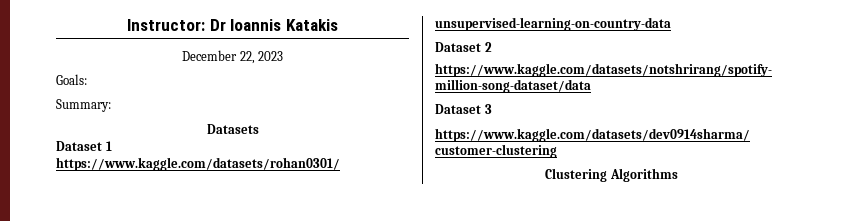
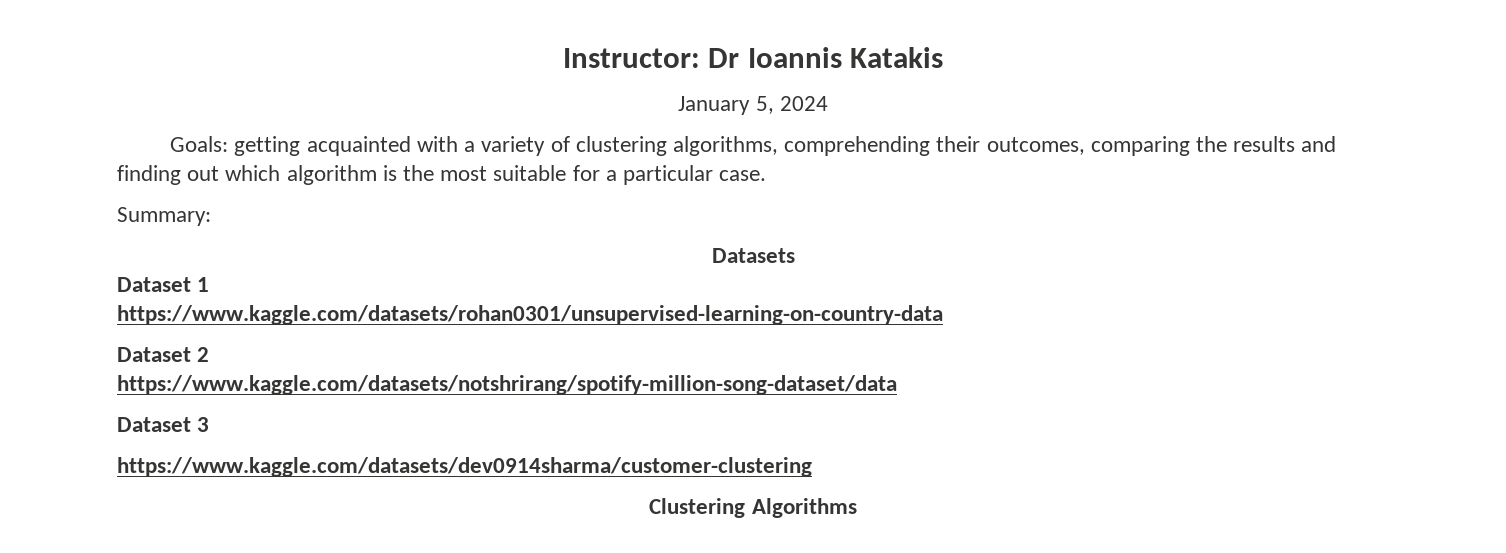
- December 22, 2023
- Goals:
+ January 5, 2024
+ Goals: getting acquainted with a variety of clustering algorithms, comprehending their outcomes, comparing the results and finding out which algorithm is the most suitable for a particular case.

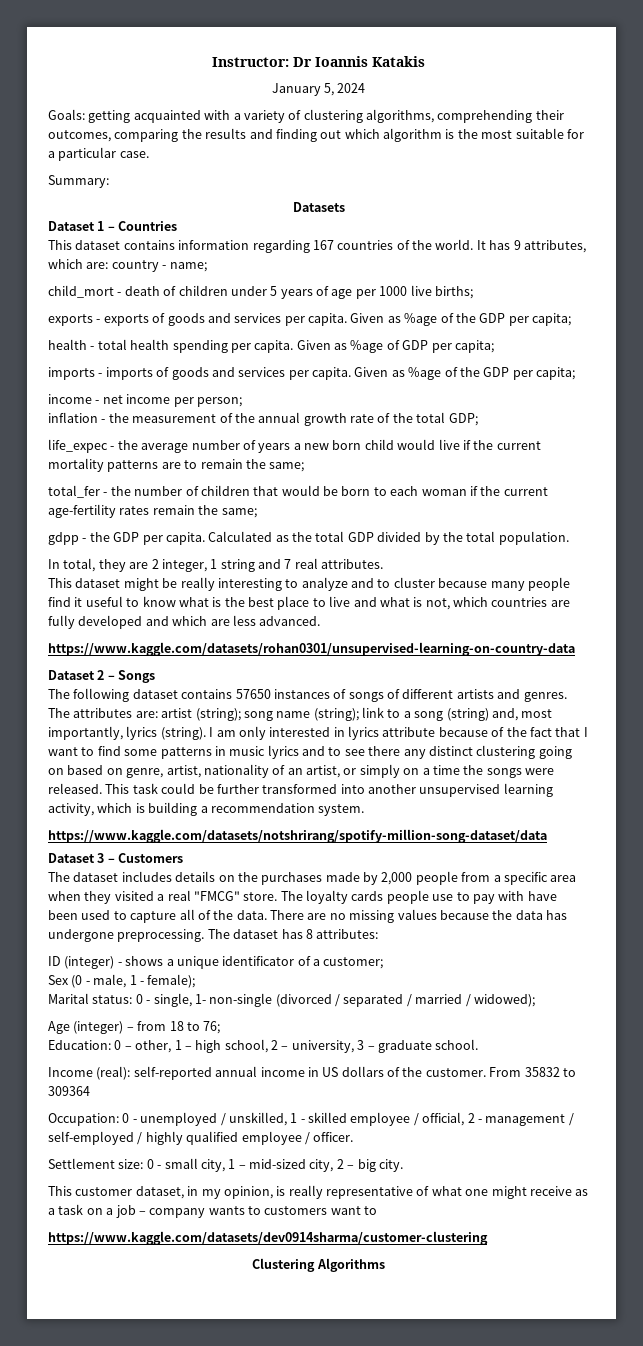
- Dataset 1
+ Dataset 1 – Countries
+ This dataset contains information regarding 167 countries of the world. It has 9 attributes, which are: country - name;
+ child_mort - death of children under 5 years of age per 1000 live births;
+ exports - exports of goods and services per capita. Given as %age of the GDP per capita;
+ health - total health spending per capita. Given as %age of GDP per capita;
+ imports - imports of goods and services per capita. Given as %age of the GDP per capita;
+ income - net income per person;
+ inflation - the measurement of the annual growth rate of the total GDP;
+ life_expec - the average number of years a new born child would live if the current mortality patterns are to remain the same;
+ total_fer - the number of children that would be born to each woman if the current age-fertility rates remain the same;
+ gdpp - the GDP per capita. Calculated as the total GDP divided by the total population.
+ In total, they are 2 integer, 1 string and 7 real attributes.
+ This dataset might be really interesting to analyze and to cluster because many people find it useful to know what is the best place to live and what is not, which countries are fully developed and which are less advanced.
  https://www.kaggle.com/datasets/rohan0301/unsupervised-learning-on-country-data
- Dataset 2
+ Dataset 2 – Songs
+ The following dataset contains 57650 instances of songs of different artists and genres. The attributes are: artist (string); song name (string); link to a song (string) and, most importantly, lyrics (string). I am only interested in lyrics attribute because of the fact that I want to find some patterns in music lyrics and to see there any distinct clustering going on based on genre, artist, nationality of an artist, or simply on a time the songs were released. This task could be further transformed into another unsupervised learning activity, which is building a recommendation system.
  https://www.kaggle.com/datasets/notshrirang/spotify-million-song-dataset/data
- Dataset 3
+ Dataset 3 – Customers
+ The dataset includes details on the purchases made by 2,000 people from a specific area when they visited a real "FMCG" store. The loyalty cards people use to pay with have been used to capture all of the data. There are no missing values because the data has undergone preprocessing. The dataset has 8 attributes:
+ ID (integer) - shows a unique identificator of a customer;
+ Sex (0 - male, 1 - female);
+ Marital status: 0 - single, 1- non-single (divorced / separated / married / widowed);
+ Age (integer) – from 18 to 76;
+ Education: 0 – other, 1 – high school, 2 – university, 3 – graduate school.
+ Income (real): self-reported annual income in US dollars of the customer. From 35832 to 309364
+ Occupation: 0 - unemployed / unskilled, 1 - skilled employee / official, 2 - management / self-employed / highly qualified employee / officer.
+ Settlement size: 0 - small city, 1 – mid-sized city, 2 – big city.
+ This customer dataset, in my opinion, is really representative of what one might receive as a task on a job – company wants to customers want to

